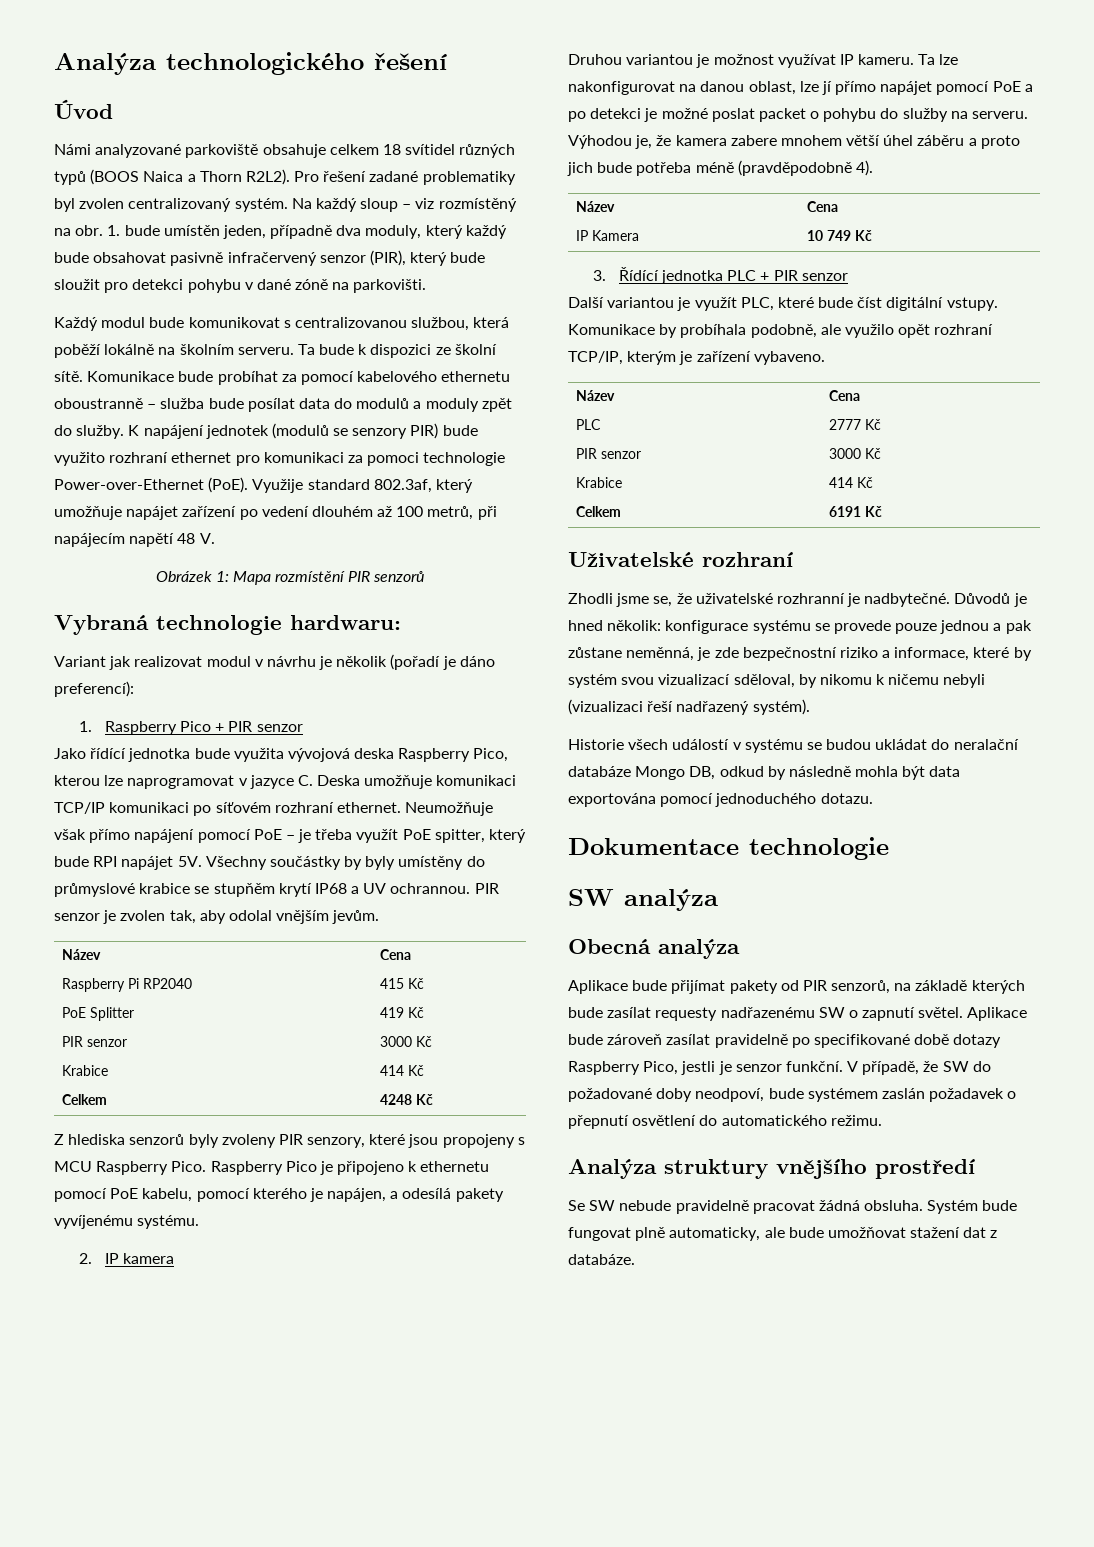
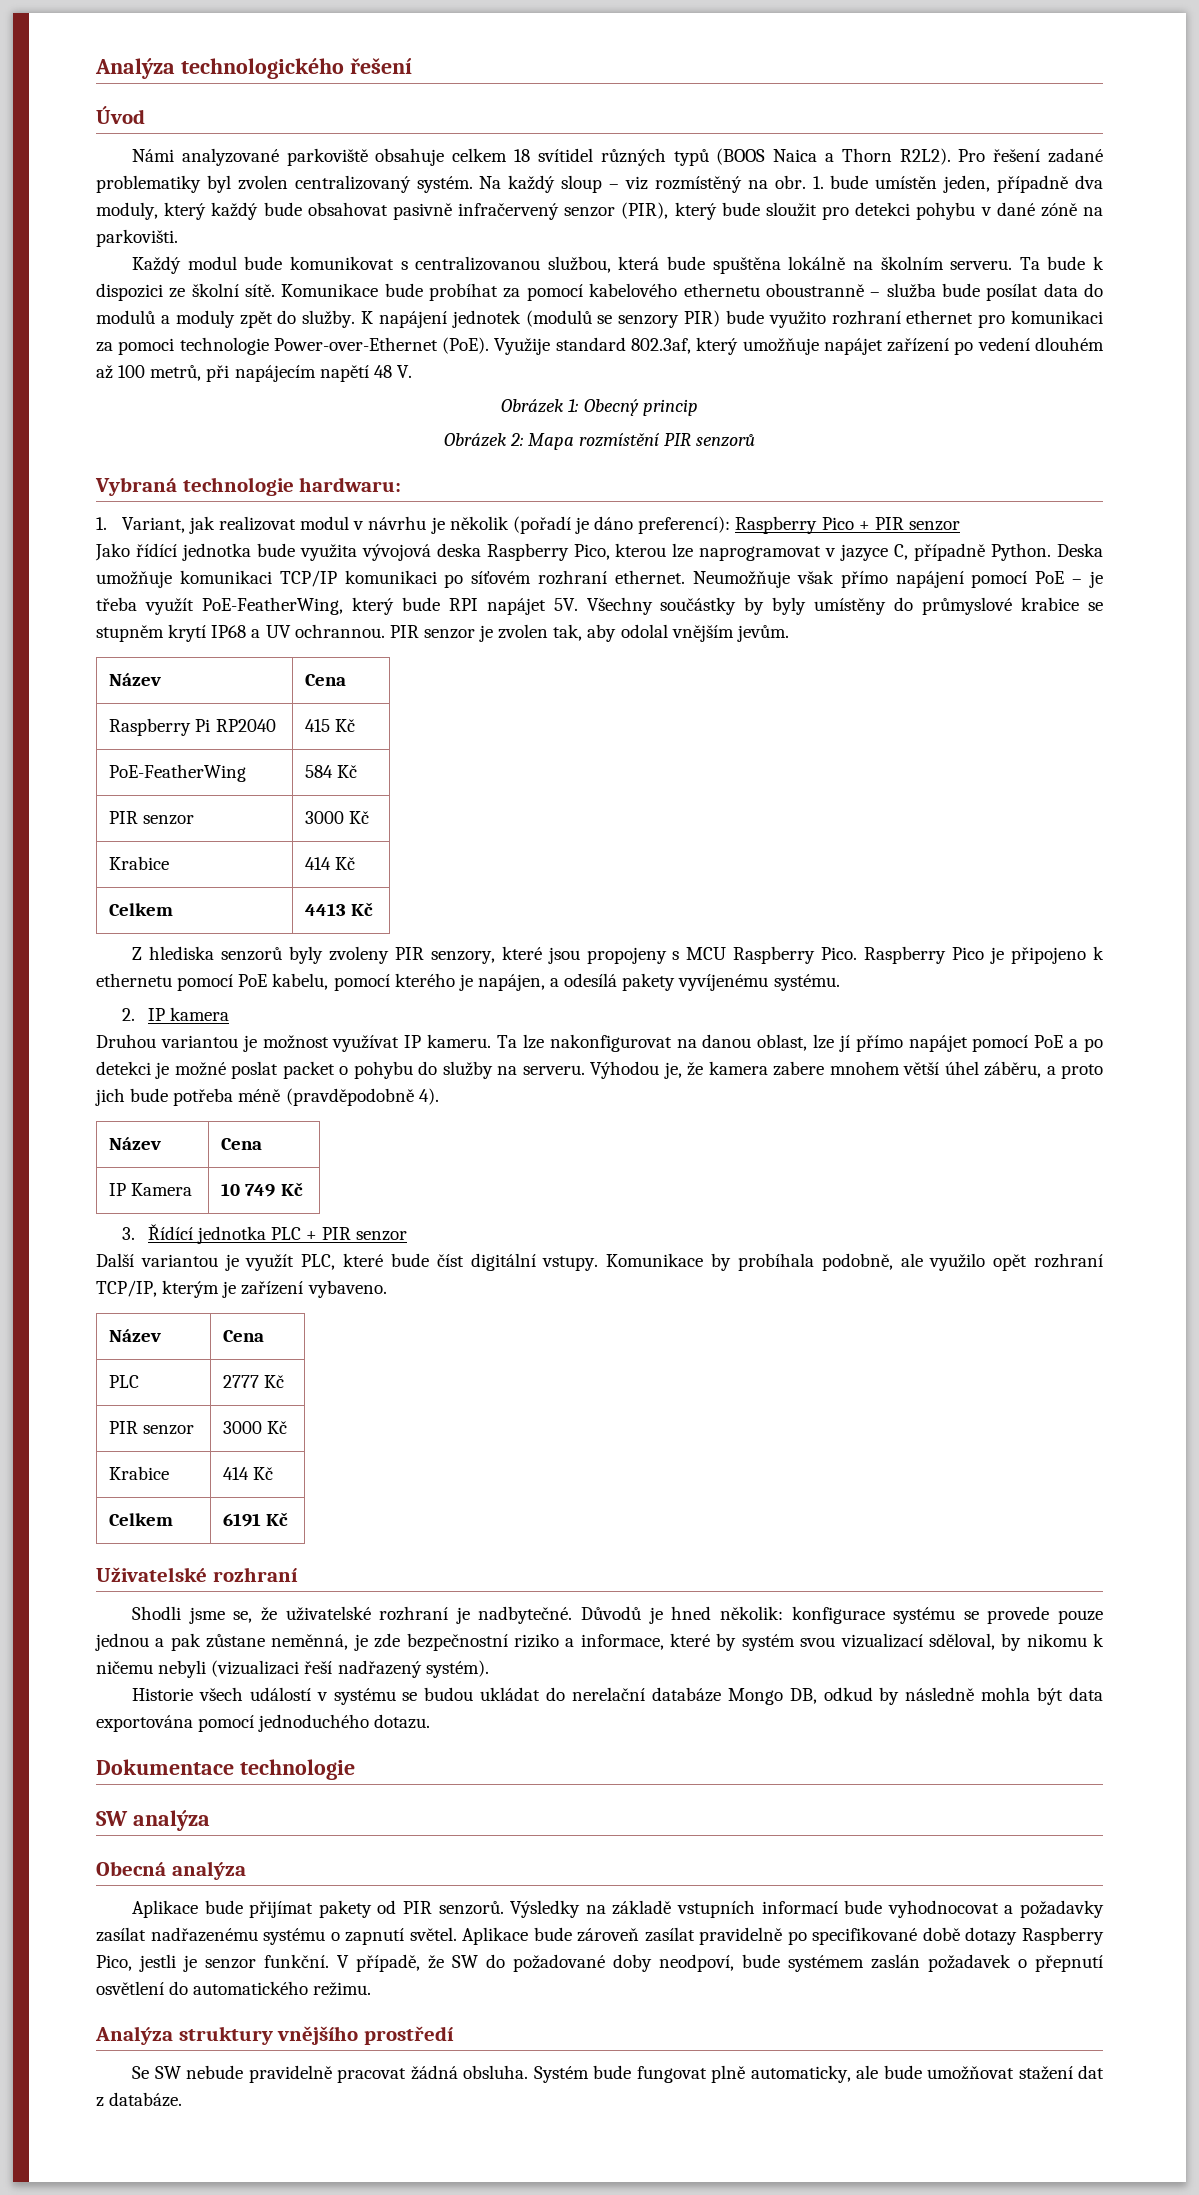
- Každý modul bude komunikovat s centralizovanou službou, která poběží lokálně na školním serveru.
+ Každý modul bude komunikovat s centralizovanou službou, která bude spuštěna lokálně na školním serveru.
- Obrázek 1: Mapa rozmístění PIR senzorů
+ Obrázek 1: Obecný princip
+ Obrázek 2: Mapa rozmístění PIR senzorů
- Variant jak realizovat modul v návrhu je několik (pořadí je dáno preferencí):
- 1. Raspberry Pico + PIR senzor
+ 1. Variant, jak realizovat modul v návrhu je několik (pořadí je dáno preferencí): Raspberry Pico + PIR senzor
- Jako řídící jednotka bude využita vývojová deska Raspberry Pico, kterou lze naprogramovat v jazyce C. Deska umožňuje komunikaci TCP/IP komunikaci po síťovém rozhraní ethernet.
+ Jako řídící jednotka bude využita vývojová deska Raspberry Pico, kterou lze naprogramovat v jazyce C, případně Python. Deska umožňuje komunikaci TCP/IP komunikaci po síťovém rozhraní ethernet.
- Neumožňuje však přímo napájení pomocí PoE – je třeba využít PoE spitter, který bude RPI napájet 5V.
+ Neumožňuje však přímo napájení pomocí PoE – je třeba využít PoE-FeatherWing, který bude RPI napájet 5V.
- Všechny součástky by byly umístěny do průmyslové krabice se stupňěm krytí IP68 a UV ochrannou.
+ Všechny součástky by byly umístěny do průmyslové krabice se stupněm krytí IP68 a UV ochrannou.
- PoE Splitter | 419 Kč
+ PoE-FeatherWing | 584 Kč
  PIR senzor | 3000 Kč
  Krabice | 414 Kč
- Celkem | 4248 Kč
+ Celkem | 4413 Kč
- Výhodou je, že kamera zabere mnohem větší úhel záběru a proto jich bude potřeba méně (pravděpodobně 4).
+ Výhodou je, že kamera zabere mnohem větší úhel záběru, a proto jich bude potřeba méně (pravděpodobně 4).
- Zhodli jsme se, že uživatelské rozhranní je nadbytečné.
+ Shodli jsme se, že uživatelské rozhraní je nadbytečné.
- Historie všech událostí v systému se budou ukládat do neralační databáze Mongo DB, odkud by následně mohla být data exportována pomocí jednoduchého dotazu.
+ Historie všech událostí v systému se budou ukládat do nerelační databáze Mongo DB, odkud by následně mohla být data exportována pomocí jednoduchého dotazu.
- Aplikace bude přijímat pakety od PIR senzorů, na základě kterých bude zasílat requesty nadřazenému SW o zapnutí světel.
+ Aplikace bude přijímat pakety od PIR senzorů. Výsledky na základě vstupních informací bude vyhodnocovat a požadavky zasílat nadřazenému systému o zapnutí světel.

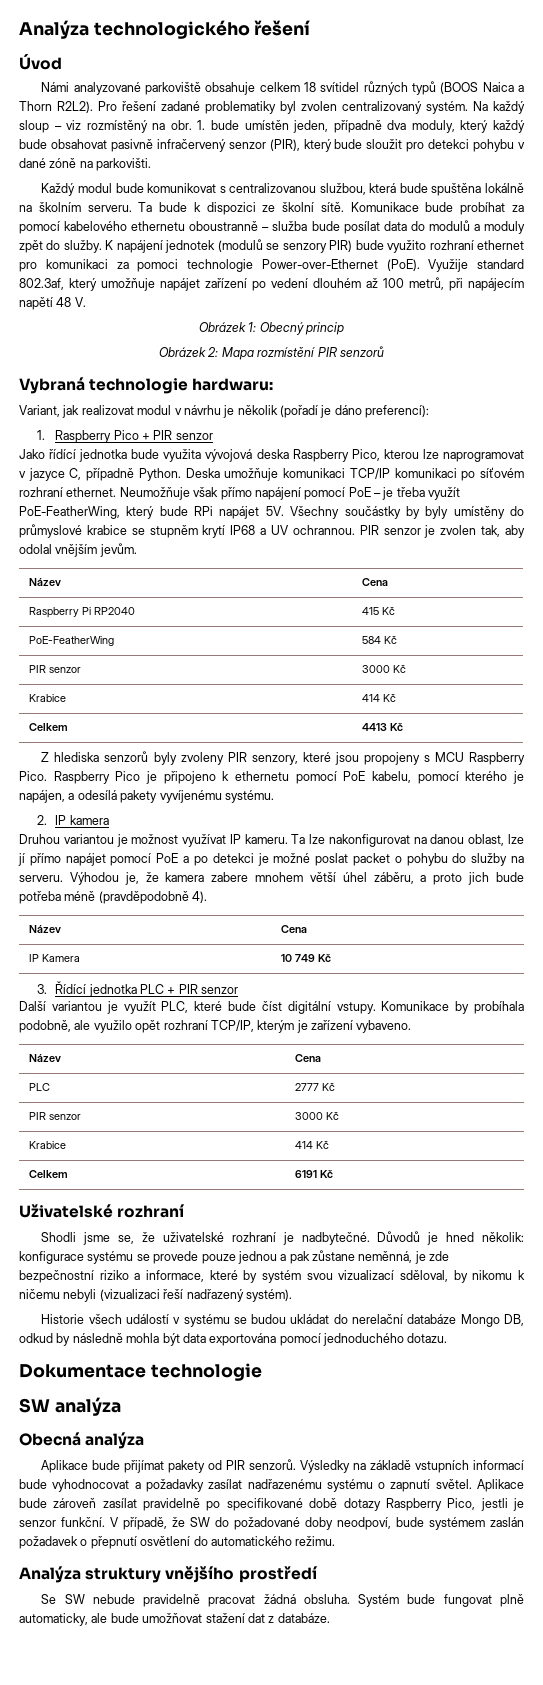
- 1. Variant, jak realizovat modul v návrhu je několik (pořadí je dáno preferencí): Raspberry Pico + PIR senzor
+ Variant, jak realizovat modul v návrhu je několik (pořadí je dáno preferencí):
+ 1. Raspberry Pico + PIR senzor
- Neumožňuje však přímo napájení pomocí PoE – je třeba využít PoE-FeatherWing, který bude RPI napájet 5V.
+ Neumožňuje však přímo napájení pomocí PoE – je třeba využít PoE-FeatherWing, který bude RPi napájet 5V.

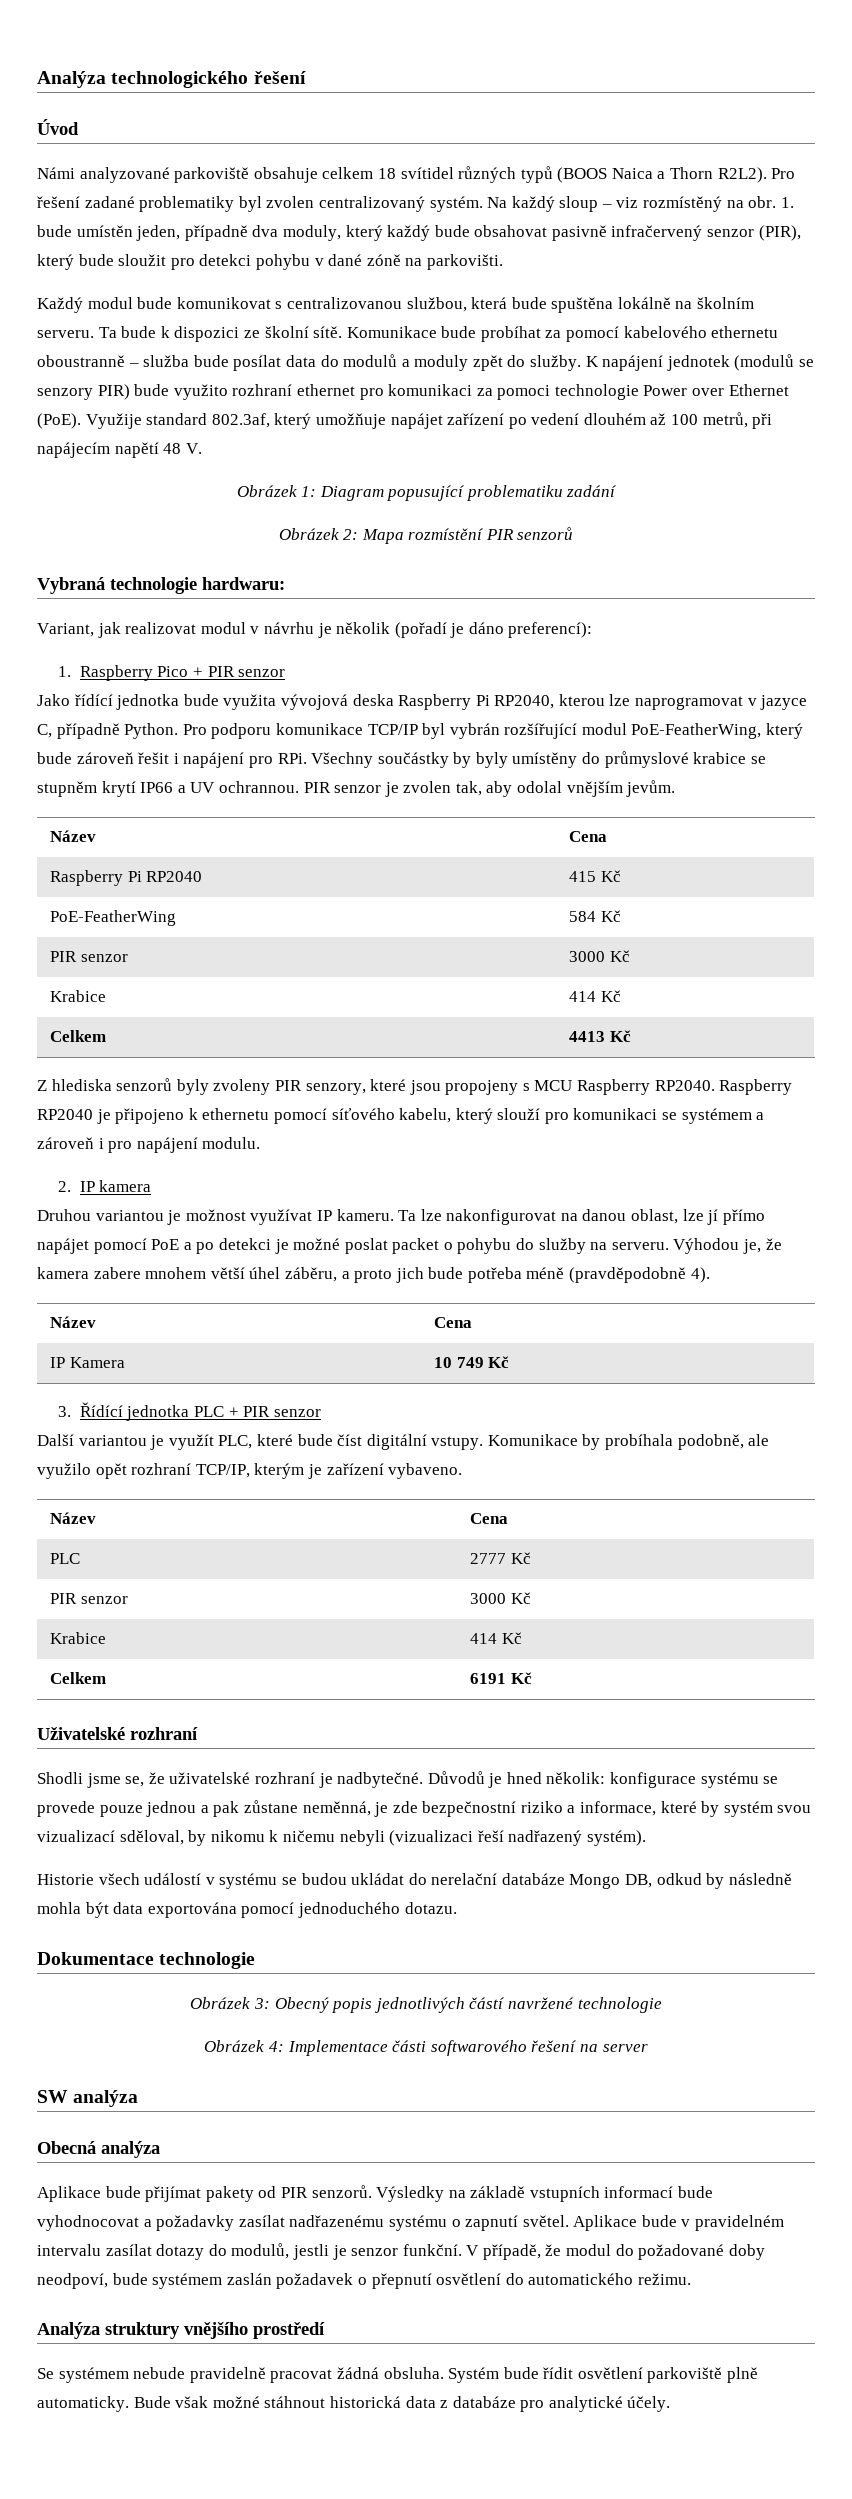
- K napájení jednotek (modulů se senzory PIR) bude využito rozhraní ethernet pro komunikaci za pomoci technologie Power-over-Ethernet (PoE).
+ K napájení jednotek (modulů se senzory PIR) bude využito rozhraní ethernet pro komunikaci za pomoci technologie Power over Ethernet (PoE).
- Obrázek 1: Obecný princip
+ Obrázek 1: Diagram popusující problematiku zadání
- Jako řídící jednotka bude využita vývojová deska Raspberry Pico, kterou lze naprogramovat v jazyce C, případně Python.
+ Jako řídící jednotka bude využita vývojová deska Raspberry Pi RP2040, kterou lze naprogramovat v jazyce C, případně Python.
- Deska umožňuje komunikaci TCP/IP komunikaci po síťovém rozhraní ethernet. Neumožňuje však přímo napájení pomocí PoE – je třeba využít PoE-FeatherWing, který bude RPi napájet 5V. Všechny součástky by byly umístěny do průmyslové krabice se stupněm krytí IP68 a UV ochrannou.
+ Pro podporu komunikace TCP/IP byl vybrán rozšířující modul PoE-FeatherWing, který bude zároveň řešit i napájení pro RPi. Všechny součástky by byly umístěny do průmyslové krabice se stupněm krytí IP66 a UV ochrannou.
- Z hlediska senzorů byly zvoleny PIR senzory, které jsou propojeny s MCU Raspberry Pico. Raspberry Pico je připojeno k ethernetu pomocí PoE kabelu, pomocí kterého je napájen, a odesílá pakety vyvíjenému systému.
+ Z hlediska senzorů byly zvoleny PIR senzory, které jsou propojeny s MCU Raspberry RP2040. Raspberry RP2040 je připojeno k ethernetu pomocí síťového kabelu, který slouží pro komunikaci se systémem a zároveň i pro napájení modulu.
+ Obrázek 3: Obecný popis jednotlivých částí navržené technologie
+ Obrázek 4: Implementace části softwarového řešení na server
- Aplikace bude zároveň zasílat pravidelně po specifikované době dotazy Raspberry Pico, jestli je senzor funkční.
+ Aplikace bude v pravidelném intervalu zasílat dotazy do modulů, jestli je senzor funkční.
- V případě, že SW do požadované doby neodpoví, bude systémem zaslán požadavek o přepnutí osvětlení do automatického režimu.
+ V případě, že modul do požadované doby neodpoví, bude systémem zaslán požadavek o přepnutí osvětlení do automatického režimu.
- Se SW nebude pravidelně pracovat žádná obsluha.
+ Se systémem nebude pravidelně pracovat žádná obsluha.
- Systém bude fungovat plně automaticky, ale bude umožňovat stažení dat z databáze.
+ Systém bude řídit osvětlení parkoviště plně automaticky. Bude však možné stáhnout historická data z databáze pro analytické účely.

